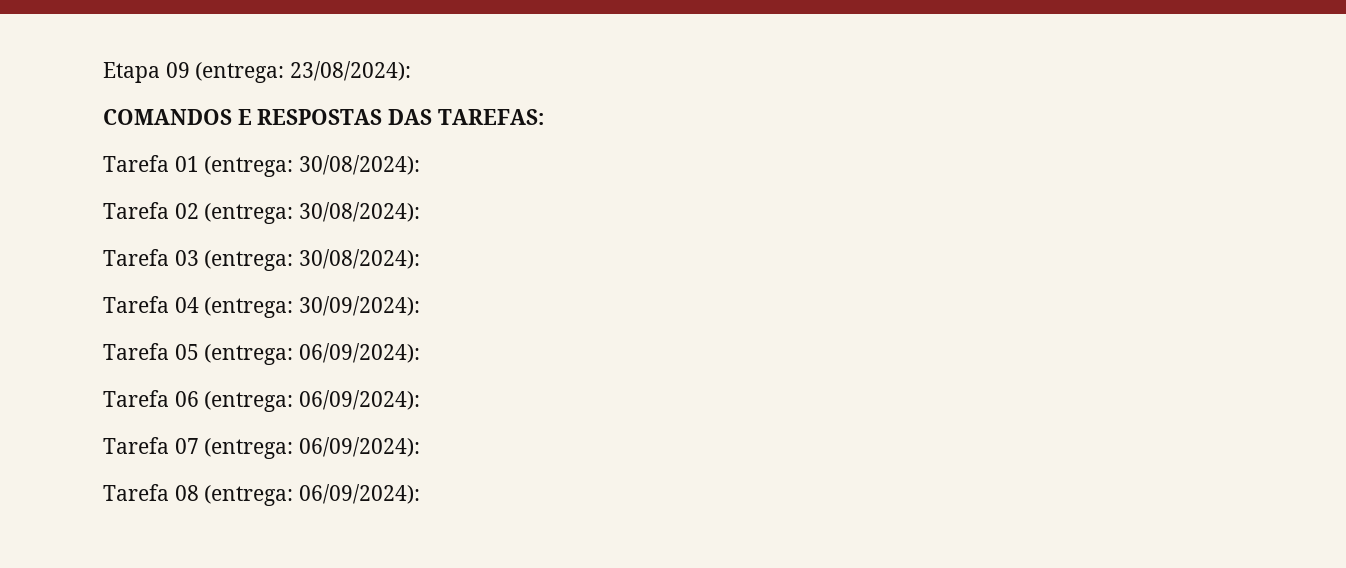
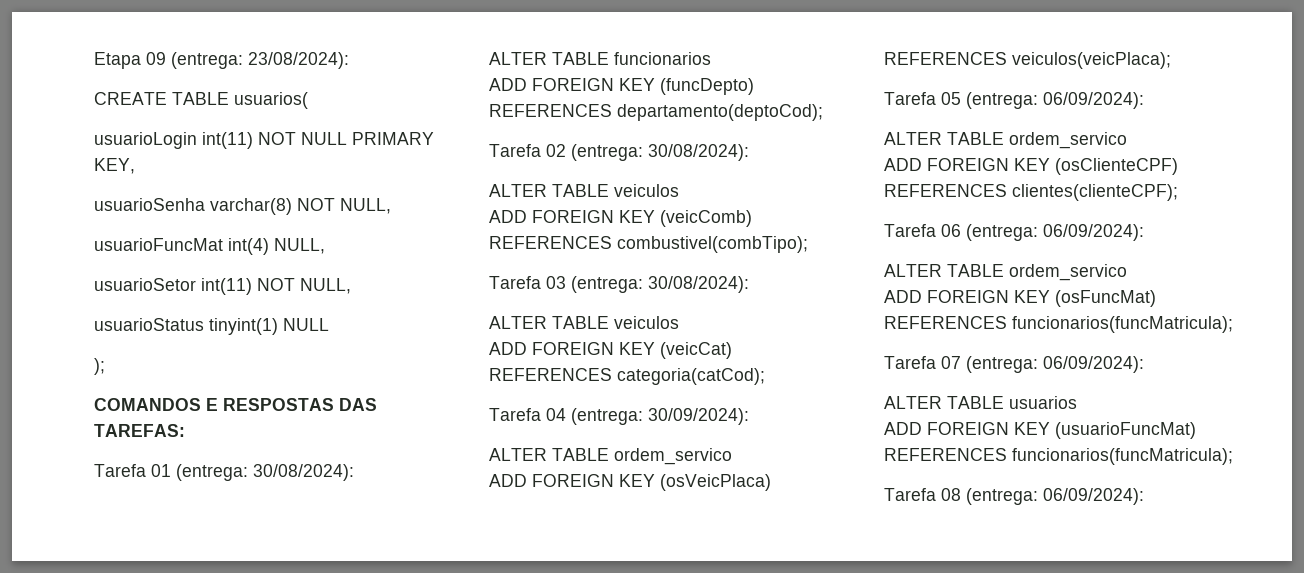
+ CREATE TABLE usuarios(
+ usuarioLogin int(11) NOT NULL PRIMARY KEY,
+ usuarioSenha varchar(8) NOT NULL,
+ usuarioFuncMat int(4) NULL,
+ usuarioSetor int(11) NOT NULL,
+ usuarioStatus tinyint(1) NULL
+ );
+ ALTER TABLE funcionarios
+ ADD FOREIGN KEY (funcDepto) REFERENCES departamento(deptoCod);
  Tarefa 02 (entrega: 30/08/2024):
+ ALTER TABLE veiculos
+ ADD FOREIGN KEY (veicComb) REFERENCES combustivel(combTipo);
  Tarefa 03 (entrega: 30/08/2024):
+ ALTER TABLE veiculos
+ ADD FOREIGN KEY (veicCat) REFERENCES categoria(catCod);
  Tarefa 04 (entrega: 30/09/2024):
+ ALTER TABLE ordem_servico
+ ADD FOREIGN KEY (osVeicPlaca) REFERENCES veiculos(veicPlaca);
  Tarefa 05 (entrega: 06/09/2024):
+ ALTER TABLE ordem_servico
+ ADD FOREIGN KEY (osClienteCPF) REFERENCES clientes(clienteCPF);
  Tarefa 06 (entrega: 06/09/2024):
+ ALTER TABLE ordem_servico
+ ADD FOREIGN KEY (osFuncMat) REFERENCES funcionarios(funcMatricula);
  Tarefa 07 (entrega: 06/09/2024):
+ ALTER TABLE usuarios
+ ADD FOREIGN KEY (usuarioFuncMat) REFERENCES funcionarios(funcMatricula);

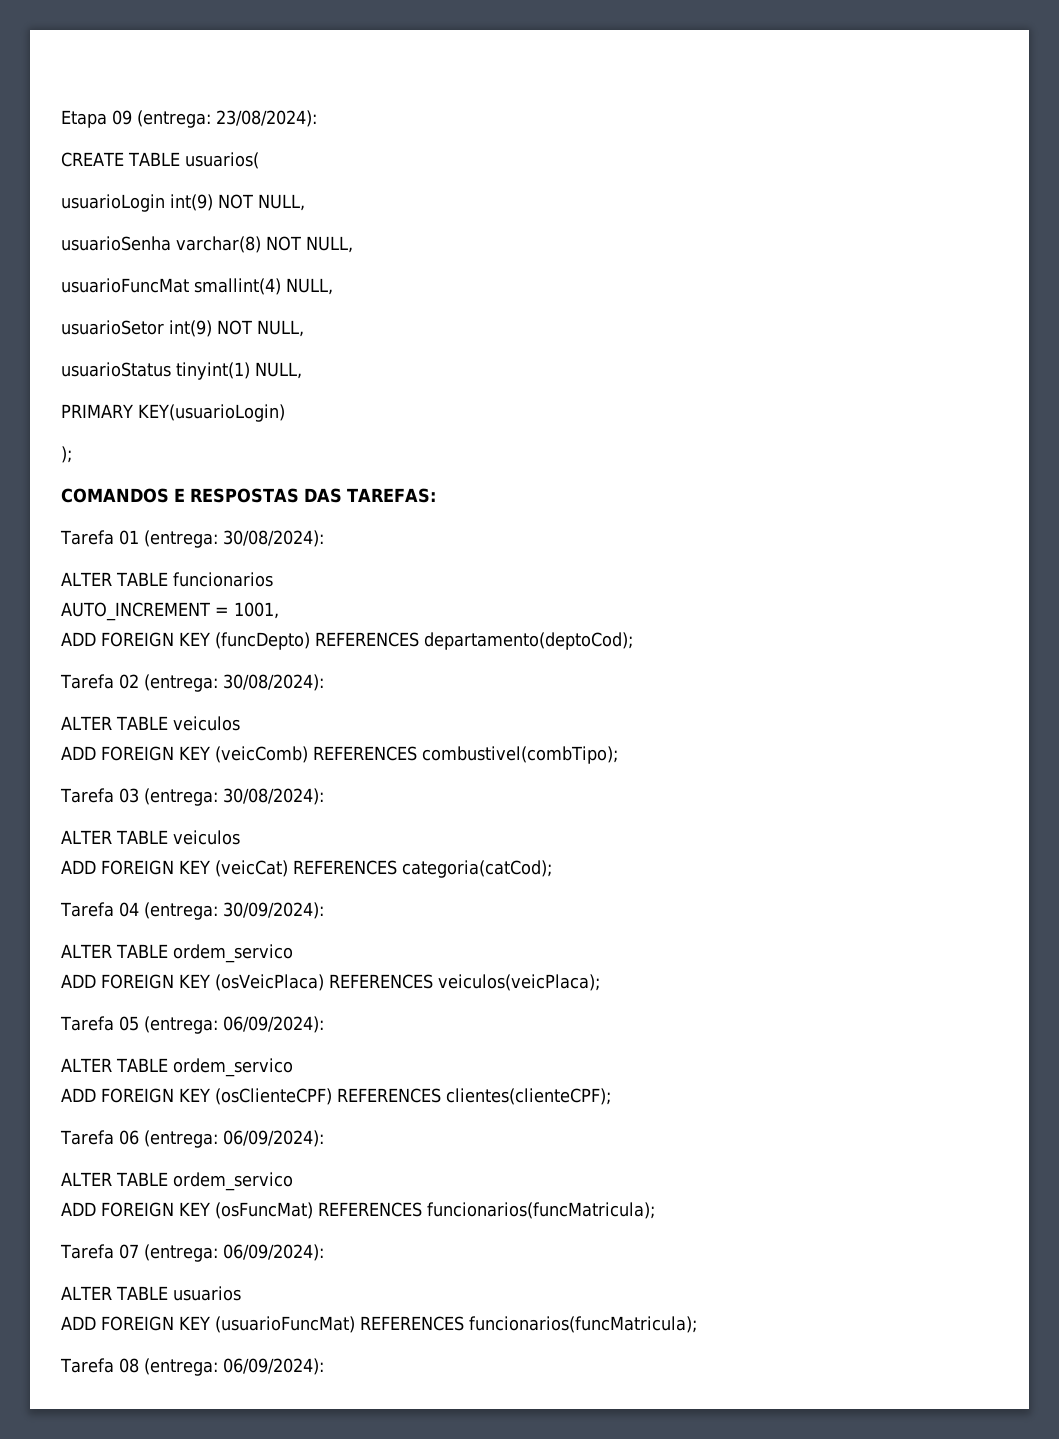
- usuarioLogin int(11) NOT NULL PRIMARY KEY,
+ usuarioLogin int(9) NOT NULL,
- usuarioFuncMat int(4) NULL,
+ usuarioFuncMat smallint(4) NULL,
- usuarioSetor int(11) NOT NULL,
+ usuarioSetor int(9) NOT NULL,
- usuarioStatus tinyint(1) NULL
+ usuarioStatus tinyint(1) NULL,
+ PRIMARY KEY(usuarioLogin)
+ AUTO_INCREMENT = 1001,

